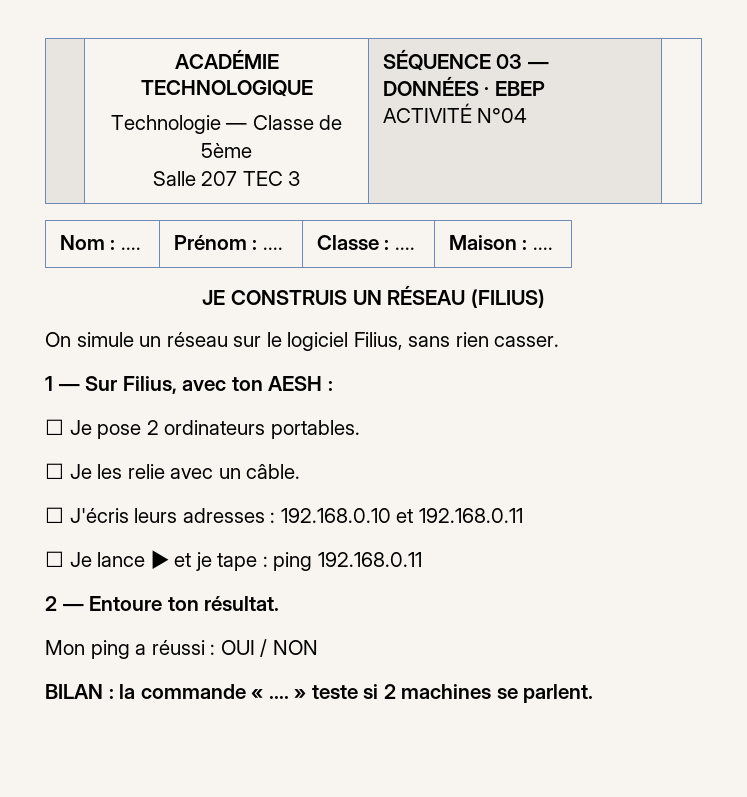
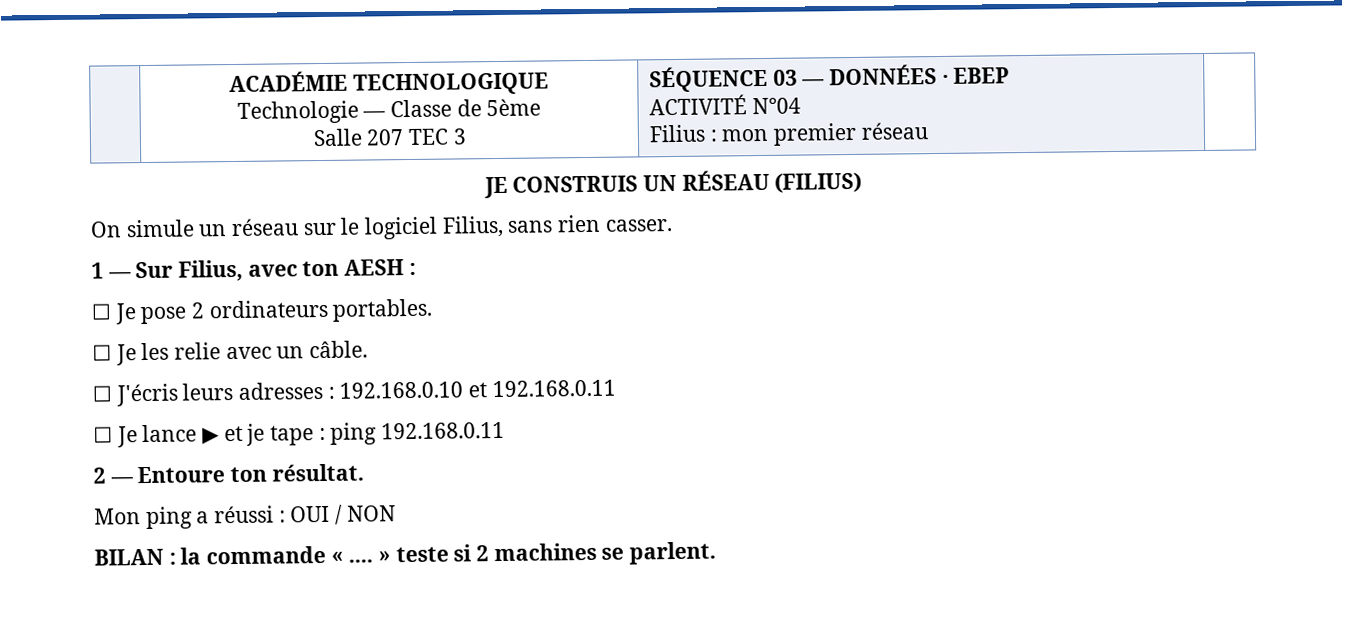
  | ACADÉMIE TECHNOLOGIQUE
  Technologie — Classe de 5ème
  Salle 207 TEC 3 | SÉQUENCE 03 — DONNÉES · EBEP
- ACTIVITÉ N°04 |
- Nom : .... | Prénom : .... | Classe : .... | Maison : ....
+ ACTIVITÉ N°04
+ Filius : mon premier réseau |

